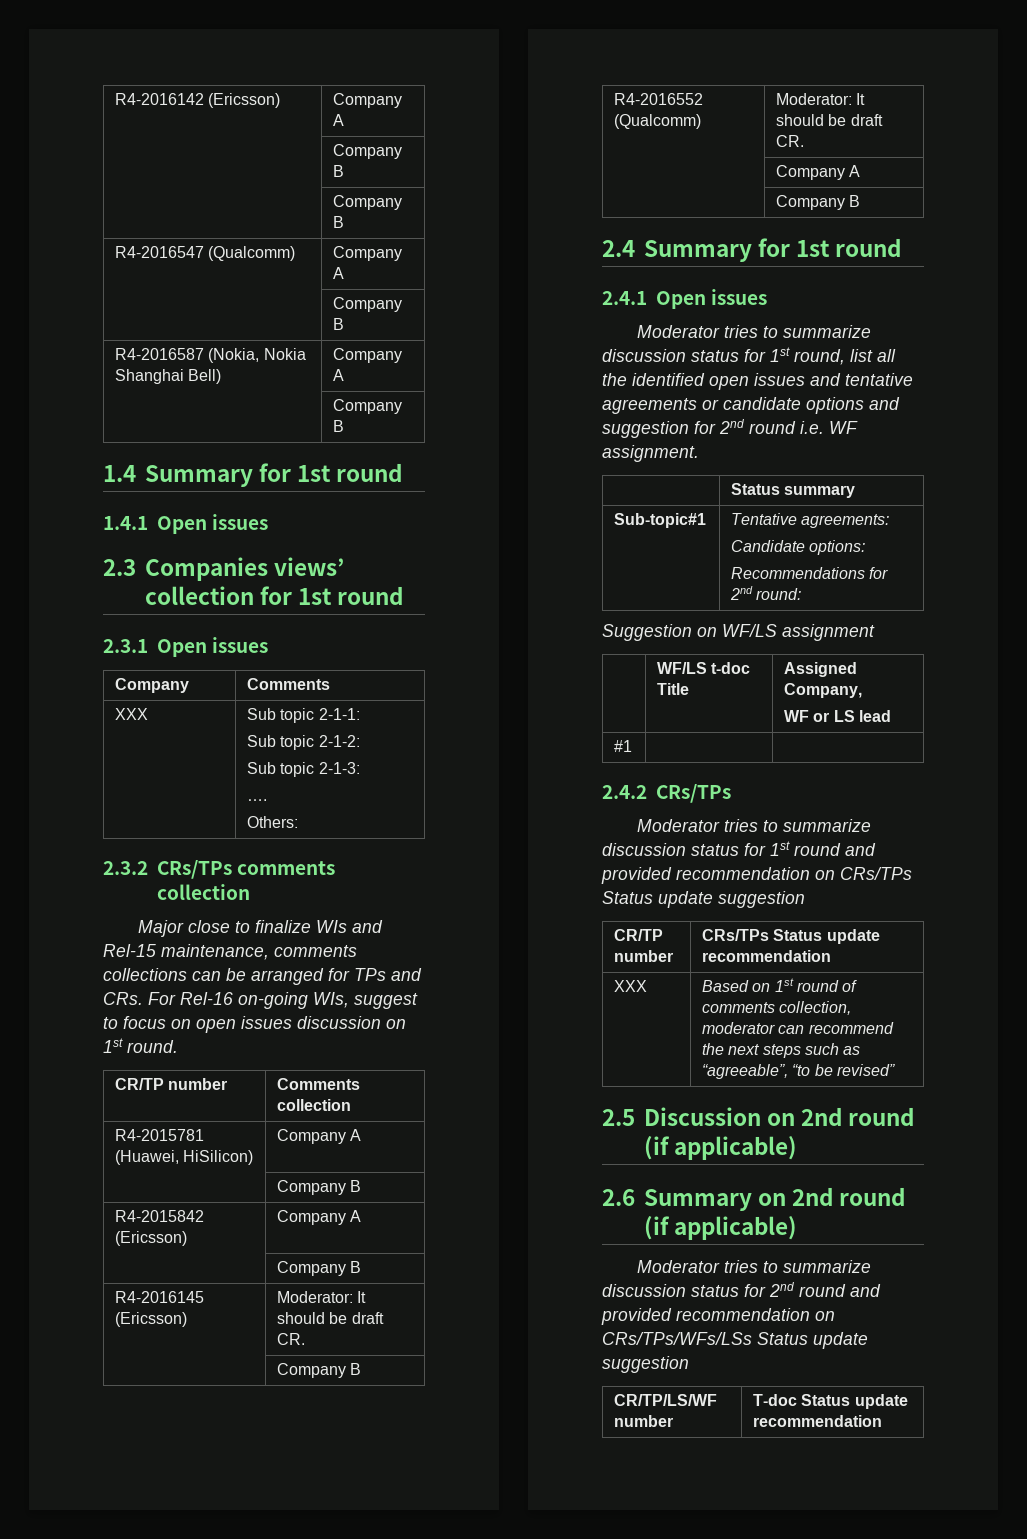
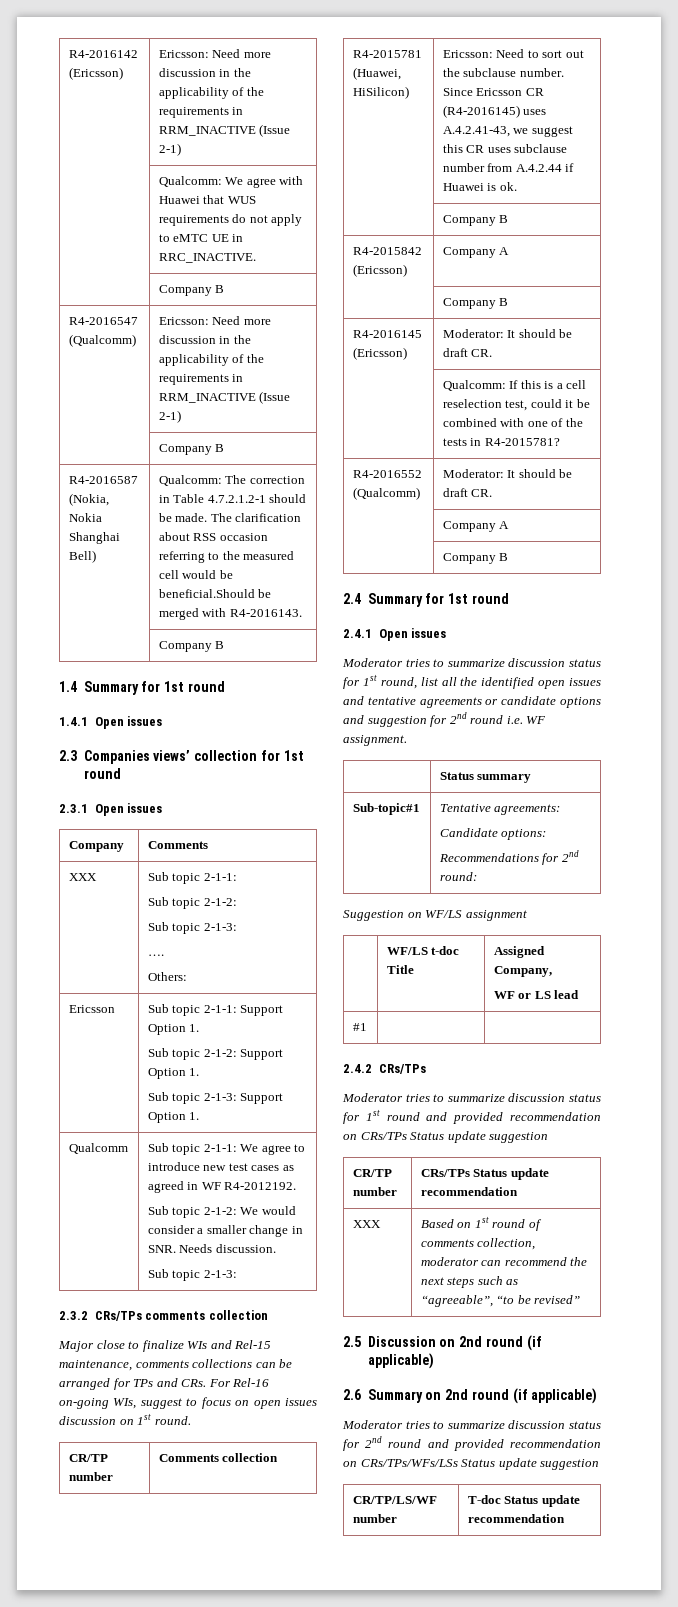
- R4-2016142 (Ericsson) | Company A
+ R4-2016142 (Ericsson) | Ericsson: Need more discussion in the applicability of the requirements in RRM_INACTIVE (Issue 2-1)
+ | Qualcomm: We agree with Huawei that WUS requirements do not apply to eMTC UE in RRC_INACTIVE.
  | Company B
- | Company B
- R4-2016547 (Qualcomm) | Company A
+ R4-2016547 (Qualcomm) | Ericsson: Need more discussion in the applicability of the requirements in RRM_INACTIVE (Issue 2-1)
- R4-2016587 (Nokia, Nokia Shanghai Bell) | Company A
+ R4-2016587 (Nokia, Nokia Shanghai Bell) | Qualcomm: The correction in Table 4.7.2.1.2-1 should be made. The clarification about RSS occasion referring to the measured cell would be beneficial.Should be merged with R4-2016143.
+ Ericsson | Sub topic 2-1-1: Support Option 1.
+ Sub topic 2-1-2: Support Option 1.
+ Sub topic 2-1-3: Support Option 1.
+ Qualcomm | Sub topic 2-1-1: We agree to introduce new test cases as agreed in WF R4-2012192.
+ Sub topic 2-1-2: We would consider a smaller change in SNR. Needs discussion.
+ Sub topic 2-1-3:
- R4-2015781 (Huawei, HiSilicon) | Company A
+ R4-2015781 (Huawei, HiSilicon) | Ericsson: Need to sort out the subclause number. Since Ericsson CR (R4-2016145) uses A.4.2.41-43, we suggest this CR uses subclause number from A.4.2.44 if Huawei is ok.
  R4-2016145 (Ericsson) | Moderator: It should be draft CR.
- | Company B
+ | Qualcomm: If this is a cell reselection test, could it be combined with one of the tests in R4-2015781?

